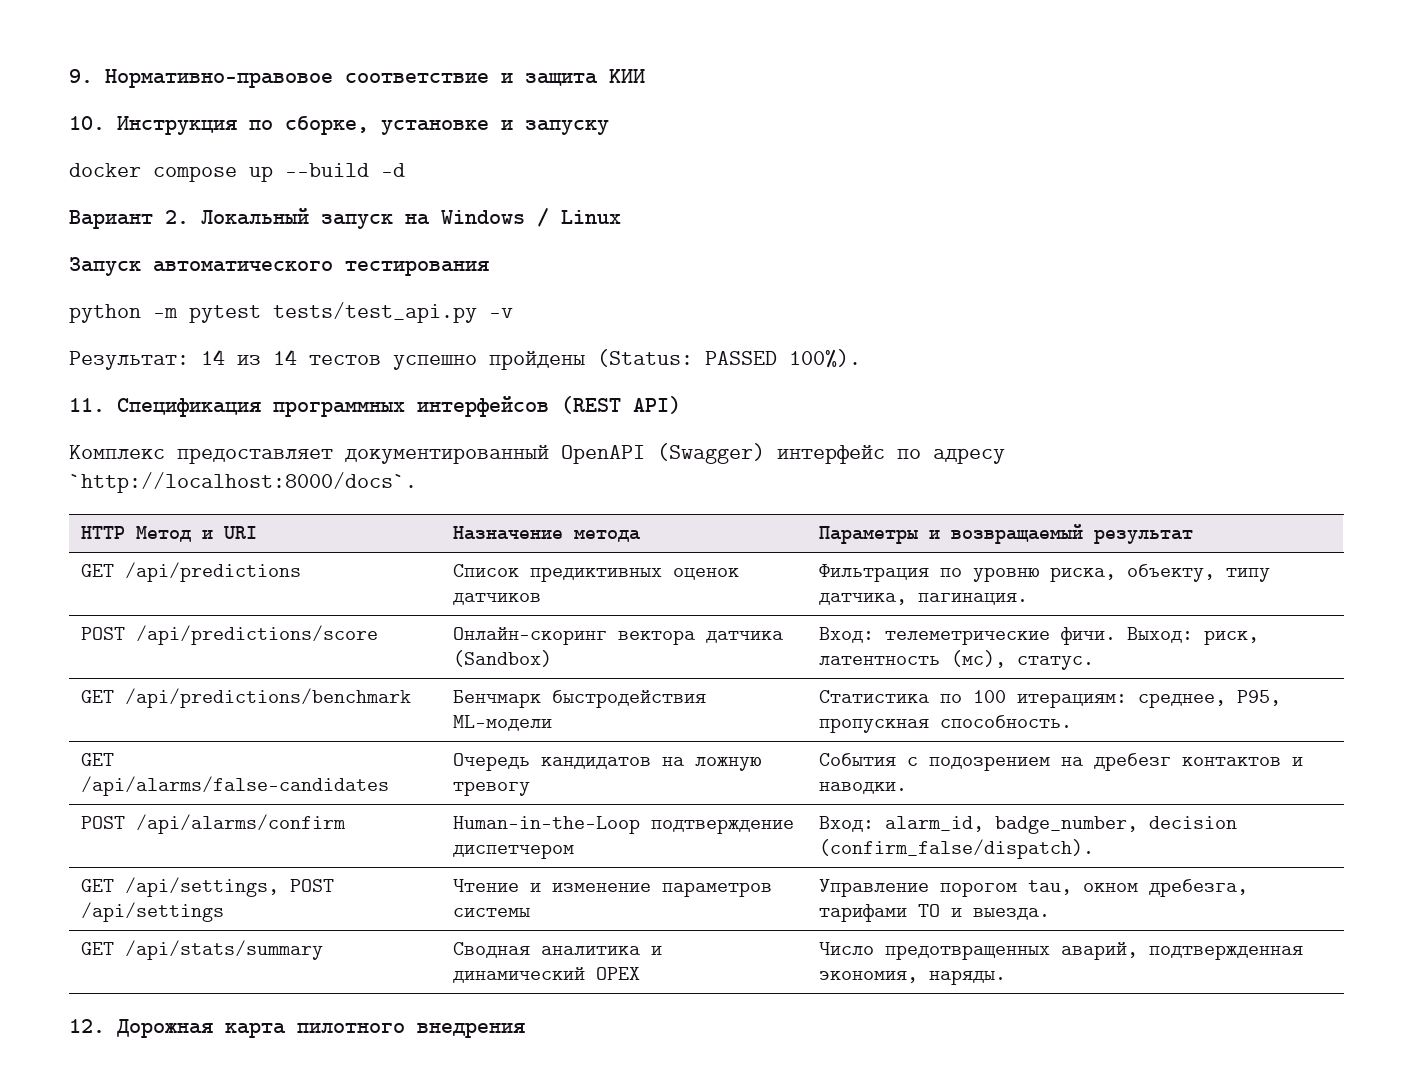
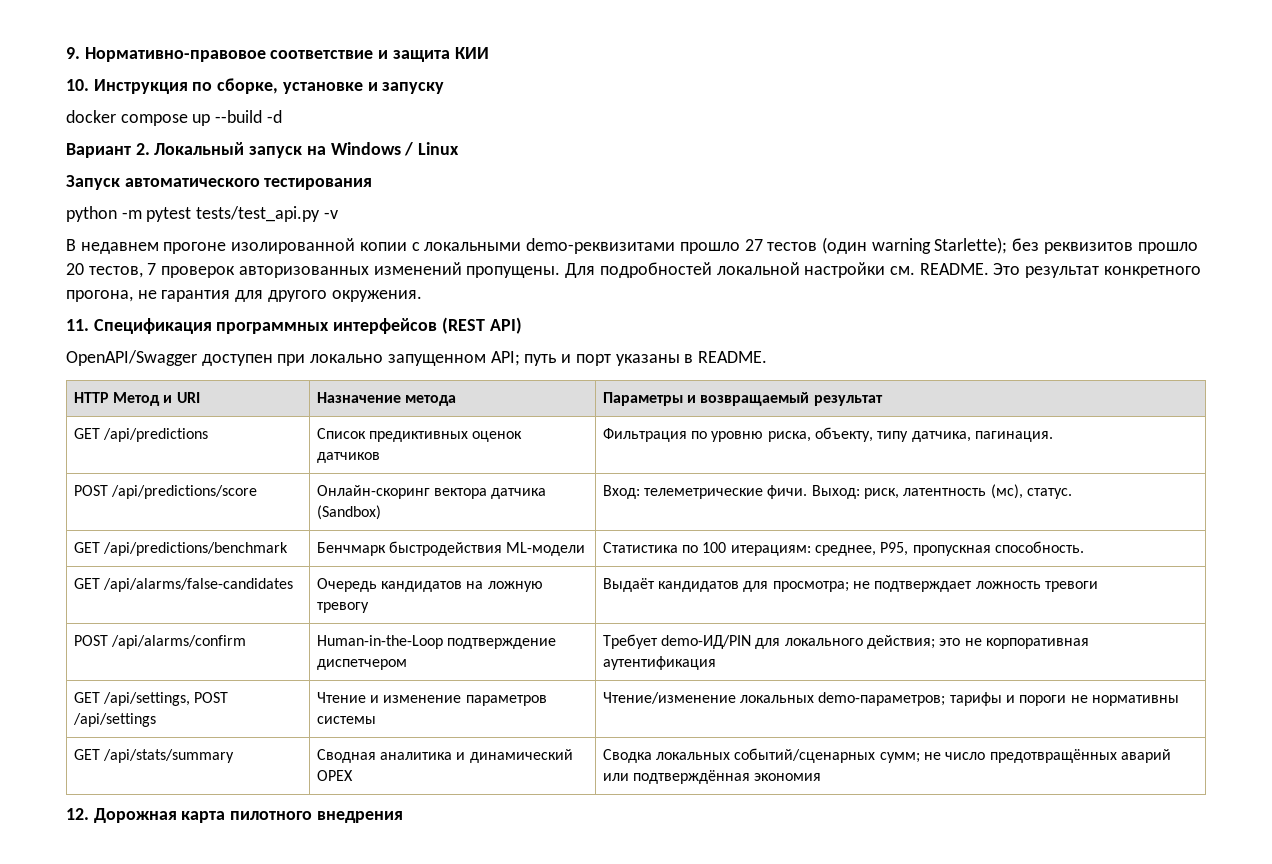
- Результат: 14 из 14 тестов успешно пройдены (Status: PASSED 100%).
+ В недавнем прогоне изолированной копии с локальными demo-реквизитами прошло 27 тестов (один warning Starlette); без реквизитов прошло 20 тестов, 7 проверок авторизованных изменений пропущены. Для подробностей локальной настройки см. README. Это результат конкретного прогона, не гарантия для другого окружения.
- Комплекс предоставляет документированный OpenAPI (Swagger) интерфейс по адресу `http://localhost:8000/docs`.
+ OpenAPI/Swagger доступен при локально запущенном API; путь и порт указаны в README.
- GET /api/alarms/false-candidates | Очередь кандидатов на ложную тревогу | События с подозрением на дребезг контактов и наводки.
+ GET /api/alarms/false-candidates | Очередь кандидатов на ложную тревогу | Выдаёт кандидатов для просмотра; не подтверждает ложность тревоги
- POST /api/alarms/confirm | Human-in-the-Loop подтверждение диспетчером | Вход: alarm_id, badge_number, decision (confirm_false/dispatch).
+ POST /api/alarms/confirm | Human-in-the-Loop подтверждение диспетчером | Требует demo-ИД/PIN для локального действия; это не корпоративная аутентификация
- GET /api/settings, POST /api/settings | Чтение и изменение параметров системы | Управление порогом tau, окном дребезга, тарифами ТО и выезда.
+ GET /api/settings, POST /api/settings | Чтение и изменение параметров системы | Чтение/изменение локальных demo-параметров; тарифы и пороги не нормативны
- GET /api/stats/summary | Сводная аналитика и динамический OPEX | Число предотвращенных аварий, подтвержденная экономия, наряды.
+ GET /api/stats/summary | Сводная аналитика и динамический OPEX | Сводка локальных событий/сценарных сумм; не число предотвращённых аварий или подтверждённая экономия

